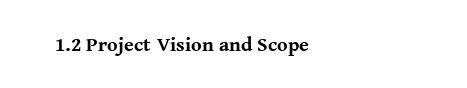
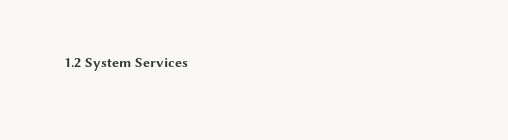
- 1.2 Project Vision and Scope
+ 1.2 System Services

